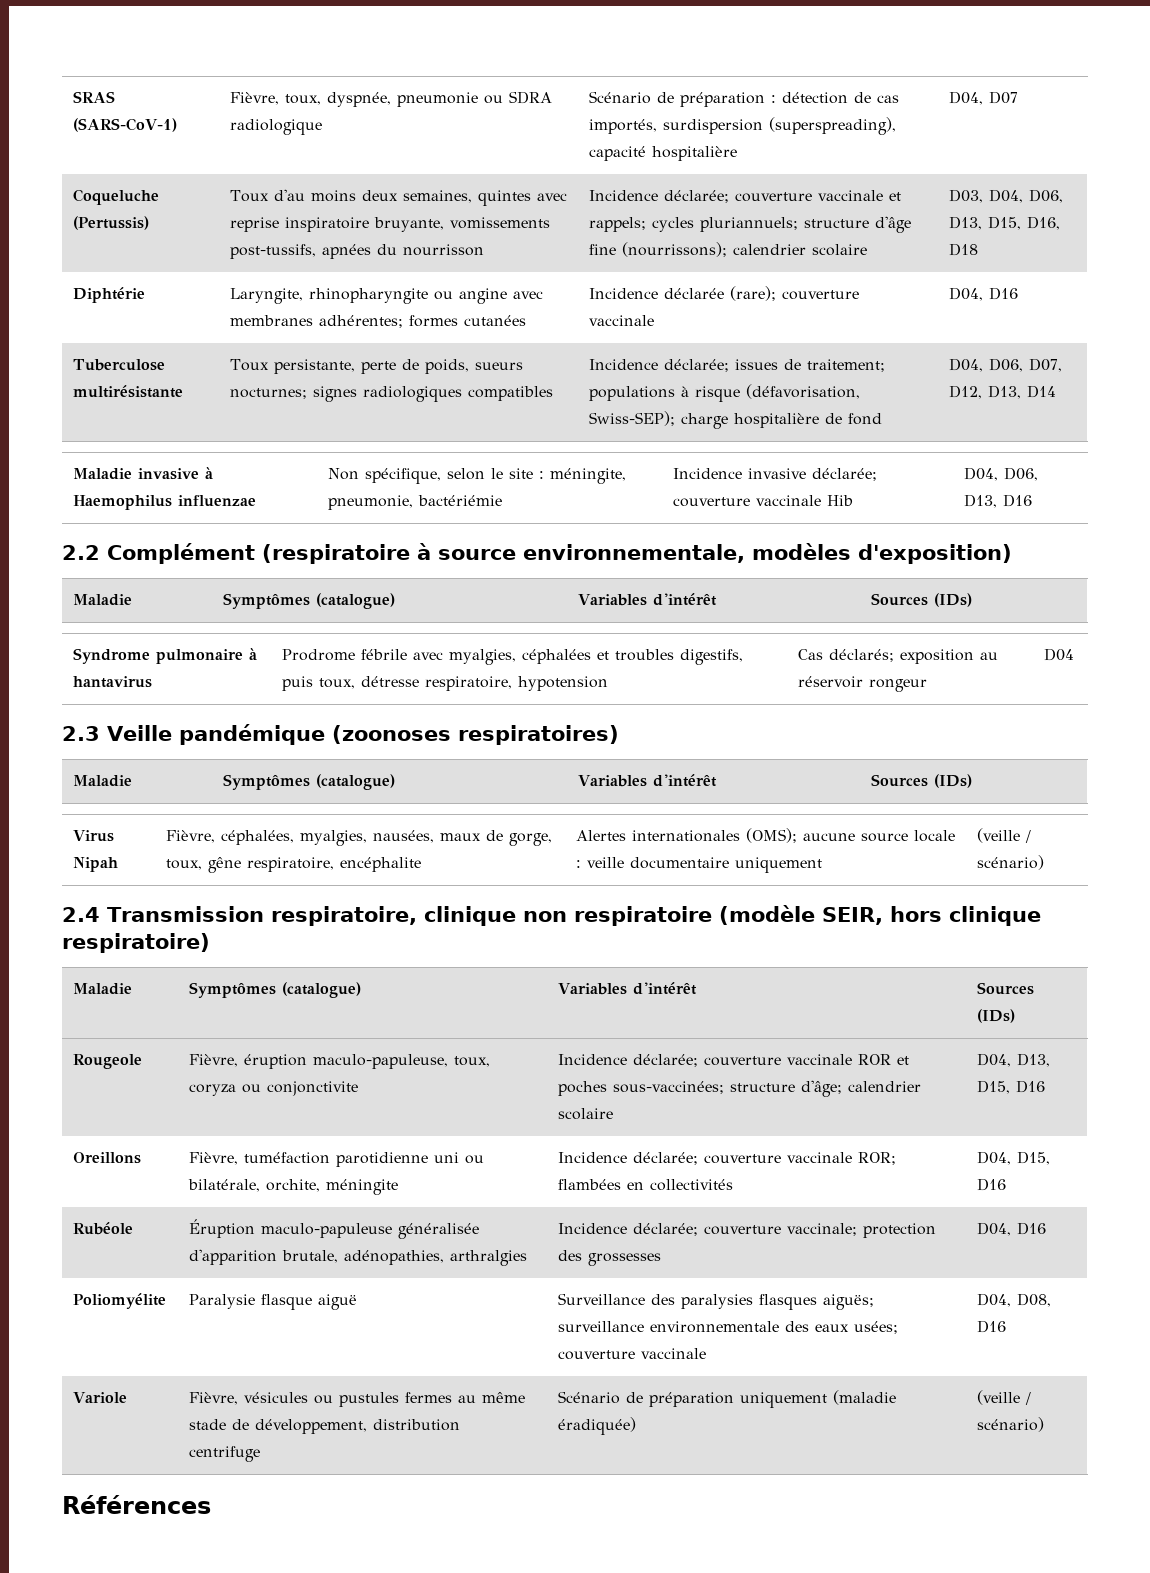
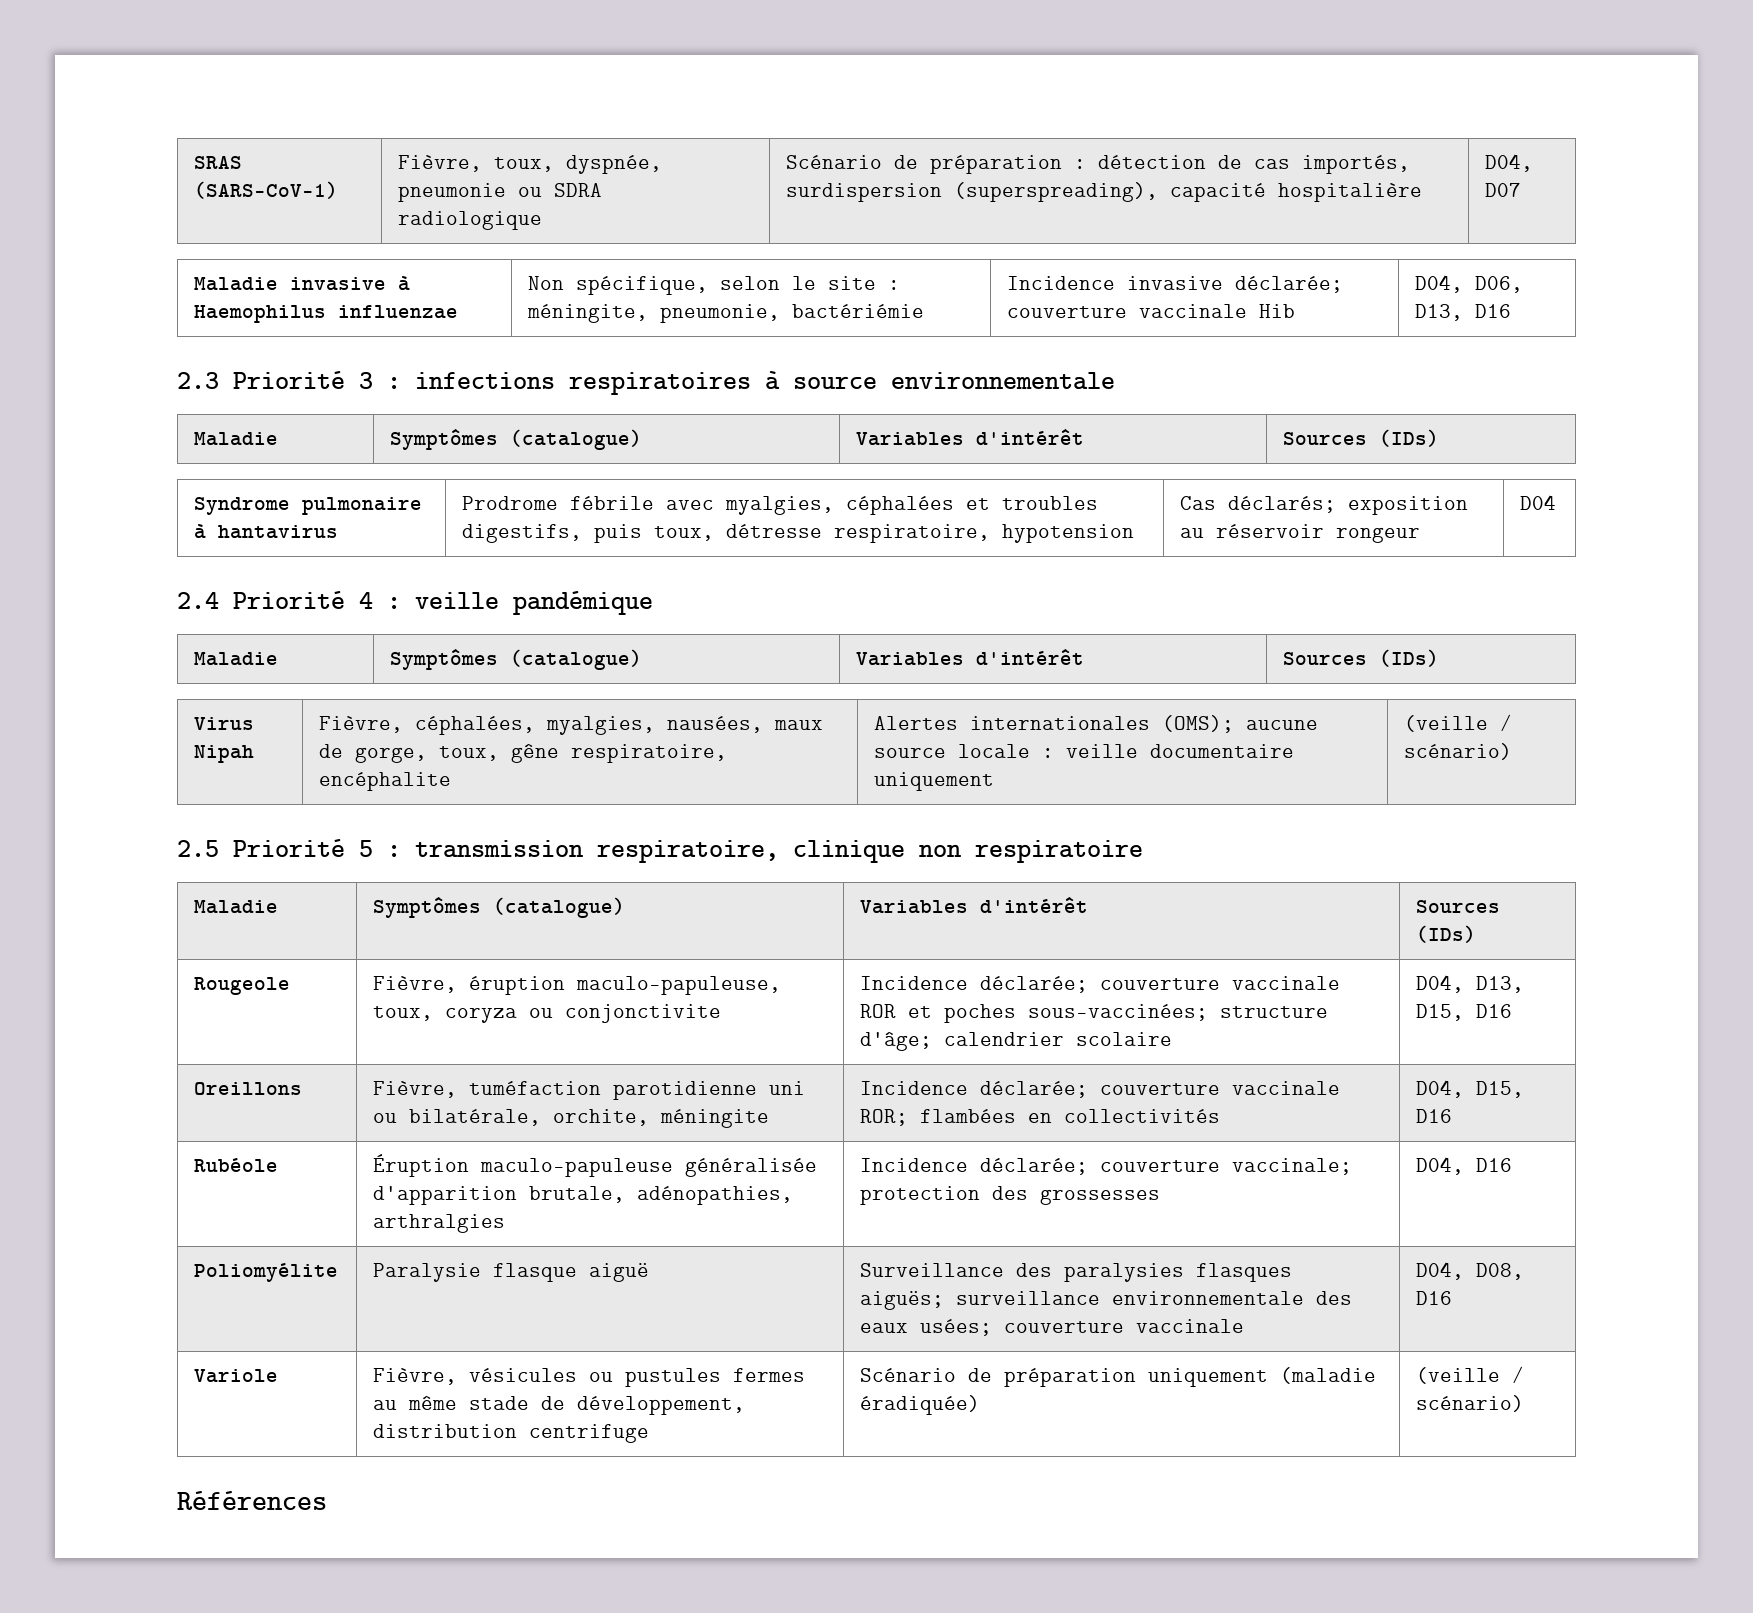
- Coqueluche (Pertussis) | Toux d'au moins deux semaines, quintes avec reprise inspiratoire bruyante, vomissements post-tussifs, apnées du nourrisson | Incidence déclarée; couverture vaccinale et rappels; cycles pluriannuels; structure d'âge fine (nourrissons); calendrier scolaire | D03, D04, D06, D13, D15, D16, D18
- Diphtérie | Laryngite, rhinopharyngite ou angine avec membranes adhérentes; formes cutanées | Incidence déclarée (rare); couverture vaccinale | D04, D16
- Tuberculose multirésistante | Toux persistante, perte de poids, sueurs nocturnes; signes radiologiques compatibles | Incidence déclarée; issues de traitement; populations à risque (défavorisation, Swiss-SEP); charge hospitalière de fond | D04, D06, D07, D12, D13, D14
- 2.2 Complément (respiratoire à source environnementale, modèles d'exposition)
+ 2.3 Priorité 3 : infections respiratoires à source environnementale
- 2.3 Veille pandémique (zoonoses respiratoires)
+ 2.4 Priorité 4 : veille pandémique
- 2.4 Transmission respiratoire, clinique non respiratoire (modèle SEIR, hors clinique respiratoire)
+ 2.5 Priorité 5 : transmission respiratoire, clinique non respiratoire

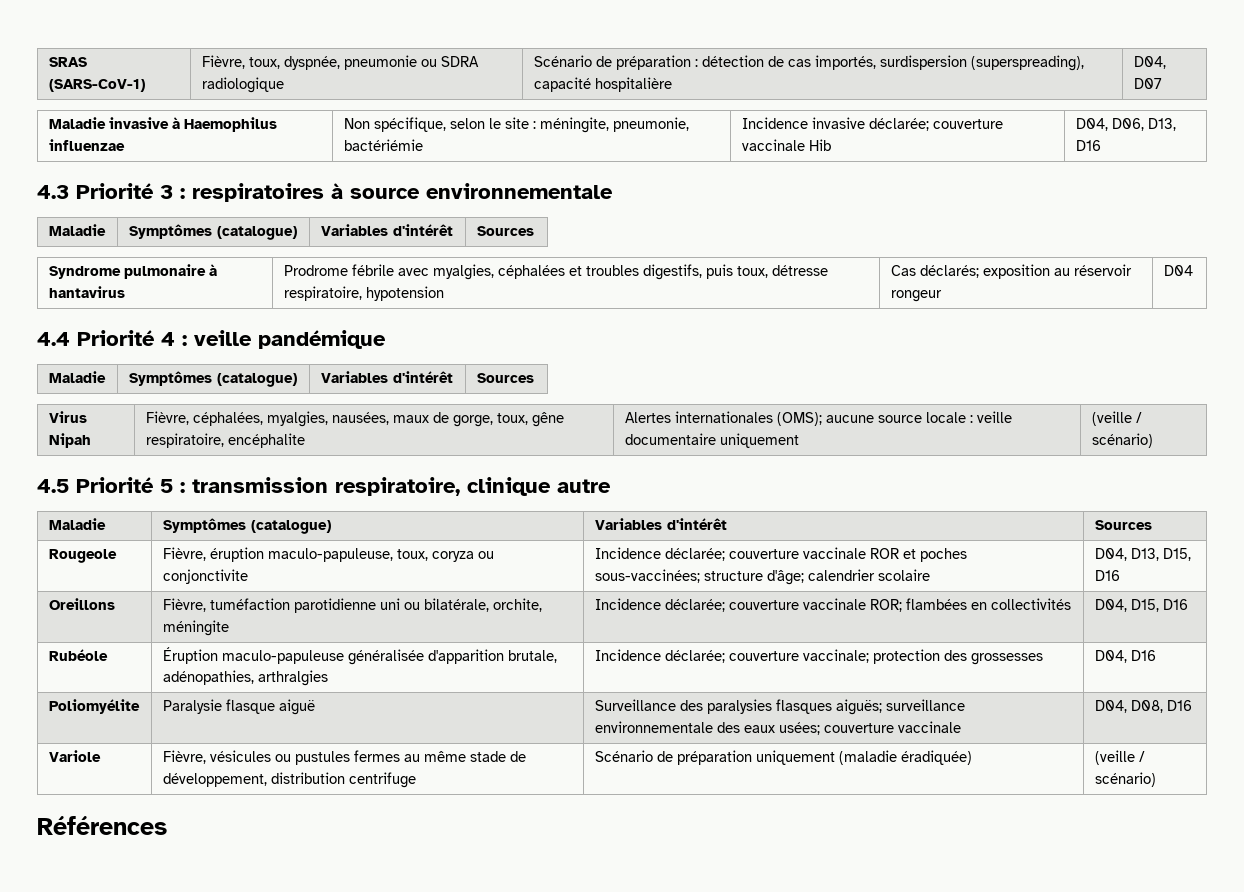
- 2.3 Priorité 3 : infections respiratoires à source environnementale
- Maladie | Symptômes (catalogue) | Variables d'intérêt | Sources (IDs)
+ 4.3 Priorité 3 : respiratoires à source environnementale
+ Maladie | Symptômes (catalogue) | Variables d'intérêt | Sources
- 2.4 Priorité 4 : veille pandémique
- Maladie | Symptômes (catalogue) | Variables d'intérêt | Sources (IDs)
+ 4.4 Priorité 4 : veille pandémique
+ Maladie | Symptômes (catalogue) | Variables d'intérêt | Sources
- 2.5 Priorité 5 : transmission respiratoire, clinique non respiratoire
- Maladie | Symptômes (catalogue) | Variables d'intérêt | Sources (IDs)
+ 4.5 Priorité 5 : transmission respiratoire, clinique autre
+ Maladie | Symptômes (catalogue) | Variables d'intérêt | Sources

